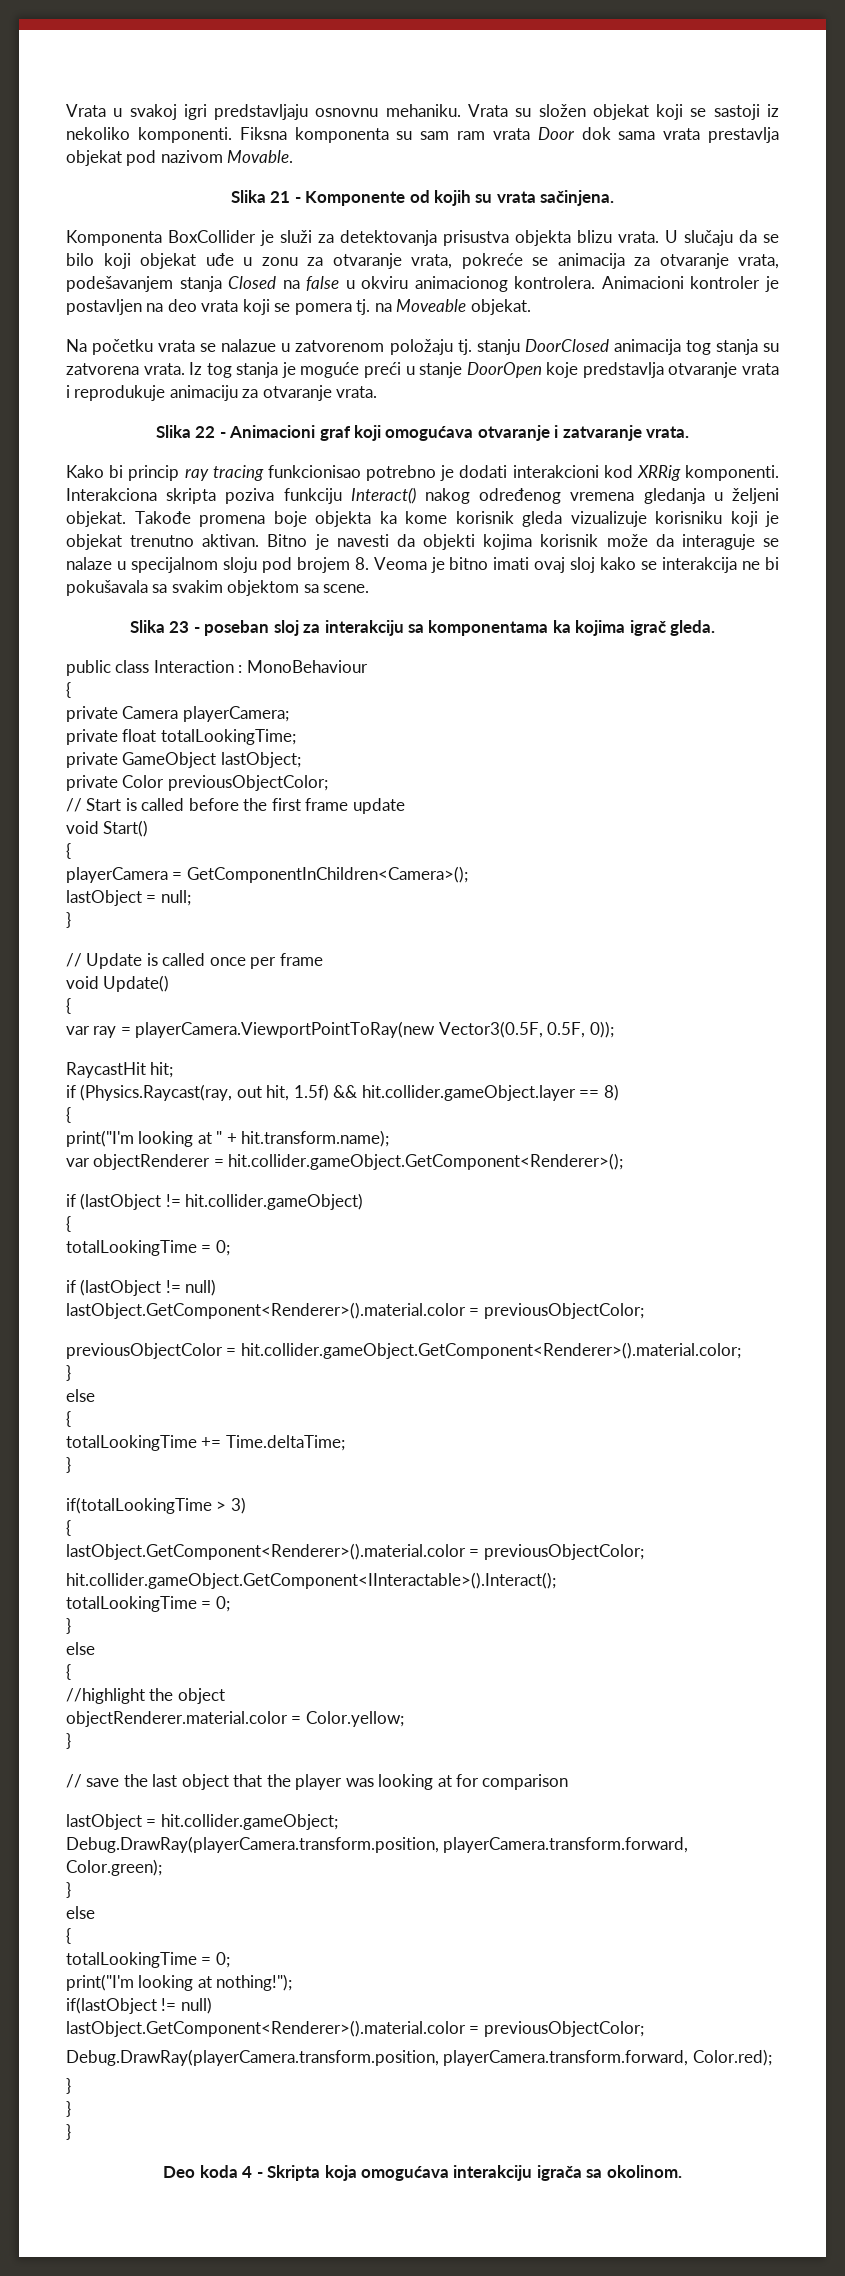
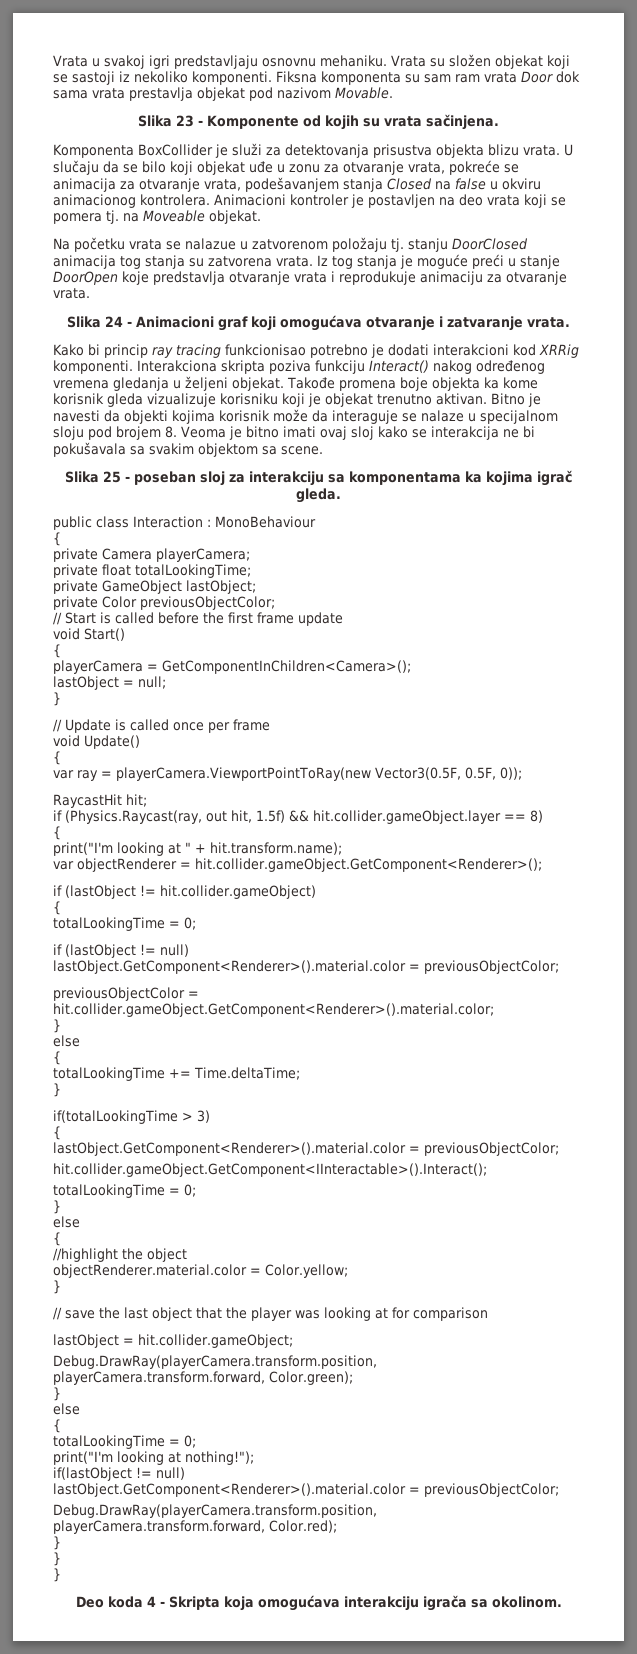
- Slika 21 - Komponente od kojih su vrata sačinjena.
+ Slika 23 - Komponente od kojih su vrata sačinjena.
- Slika 22 - Animacioni graf koji omogućava otvaranje i zatvaranje vrata.
+ Slika 24 - Animacioni graf koji omogućava otvaranje i zatvaranje vrata.
- Slika 23 - poseban sloj za interakciju sa komponentama ka kojima igrač gleda.
+ Slika 25 - poseban sloj za interakciju sa komponentama ka kojima igrač gleda.

